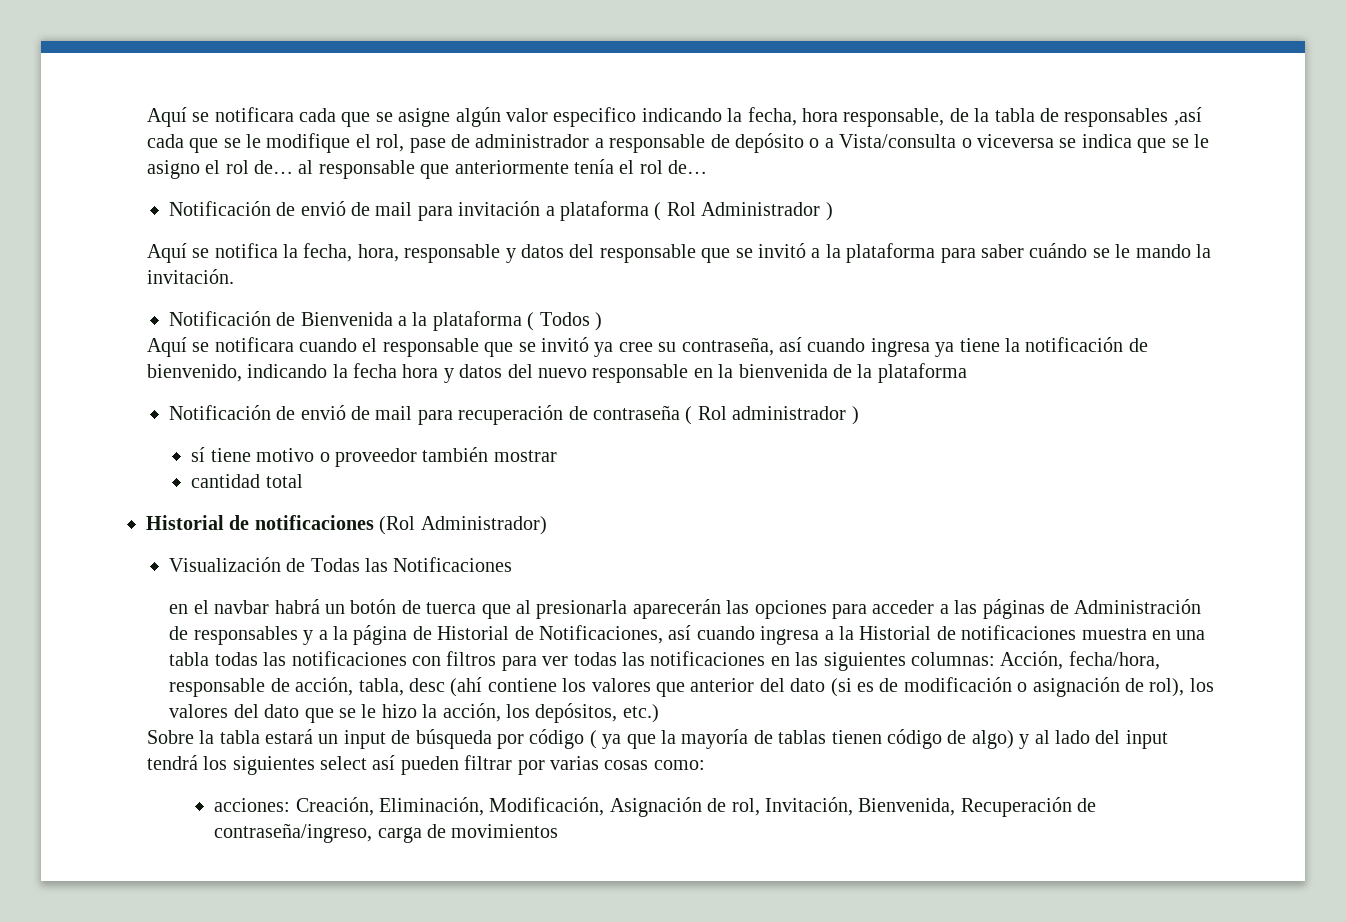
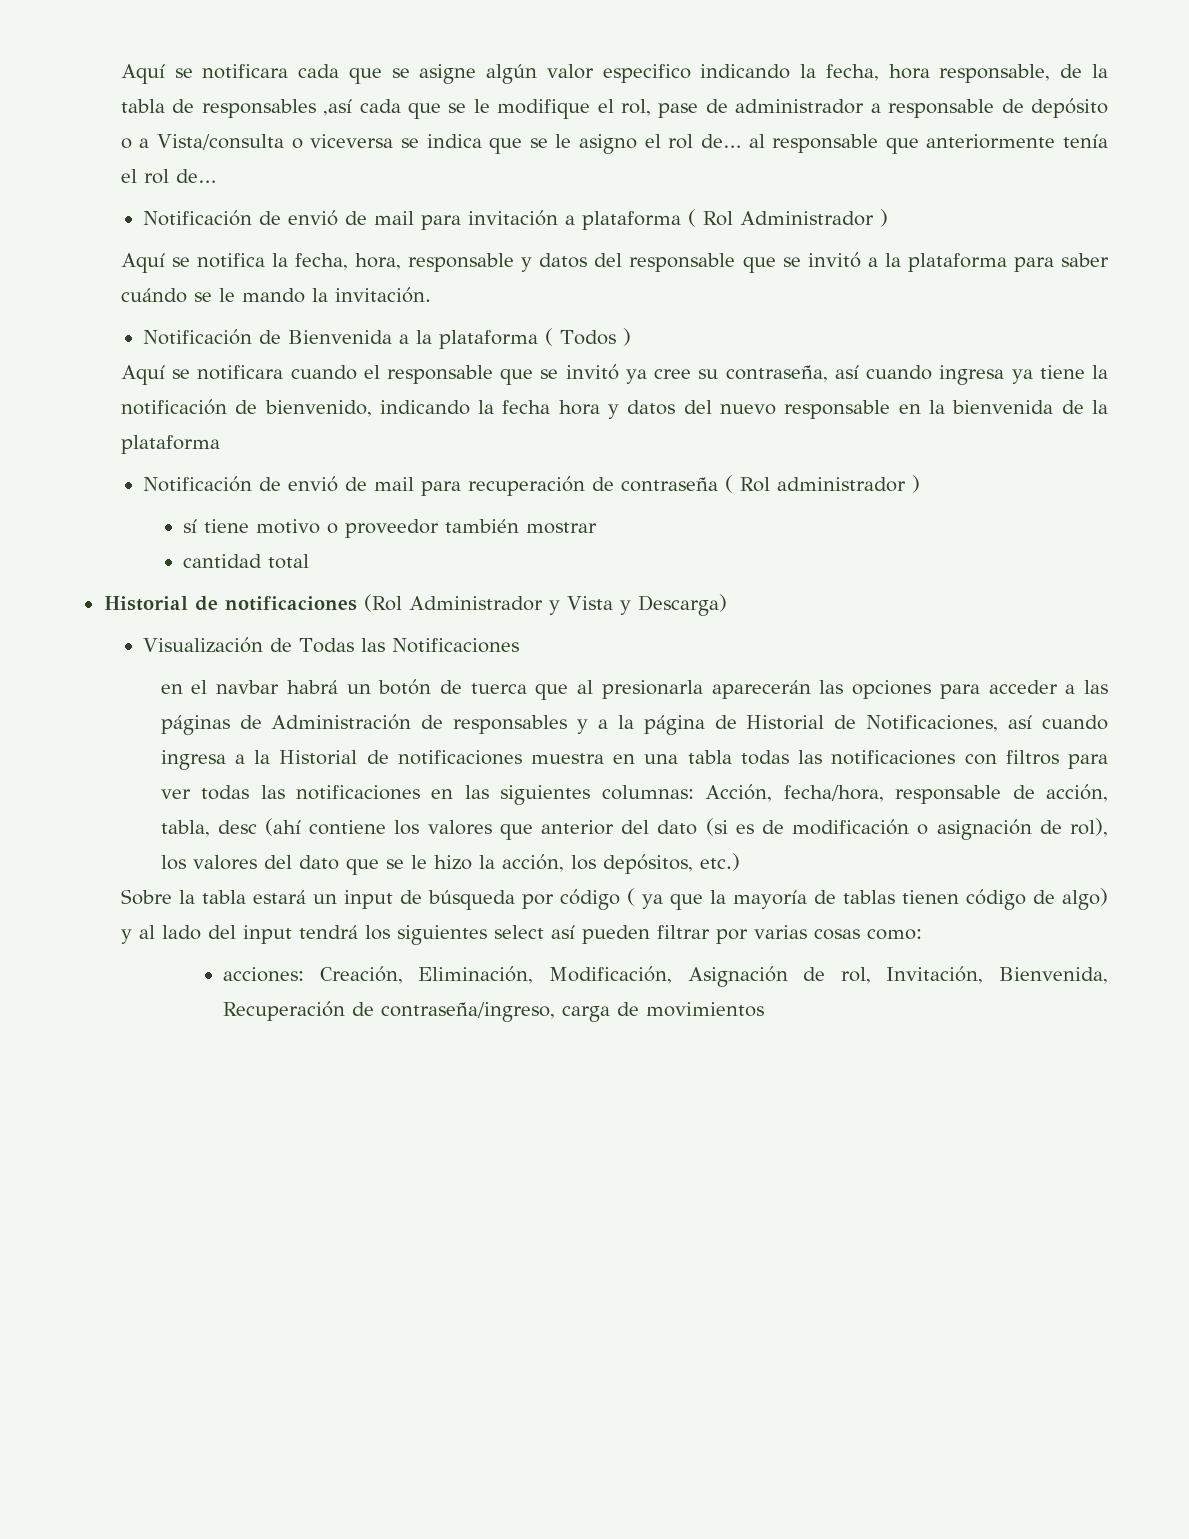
- Historial de notificaciones (Rol Administrador)
+ Historial de notificaciones (Rol Administrador y Vista y Descarga)

